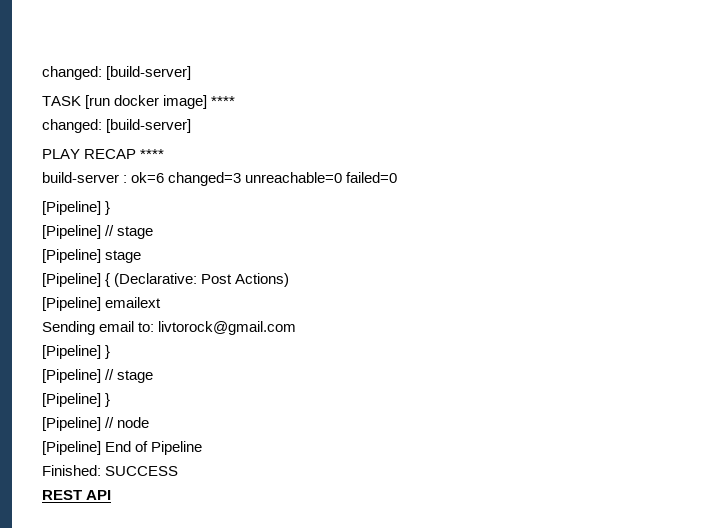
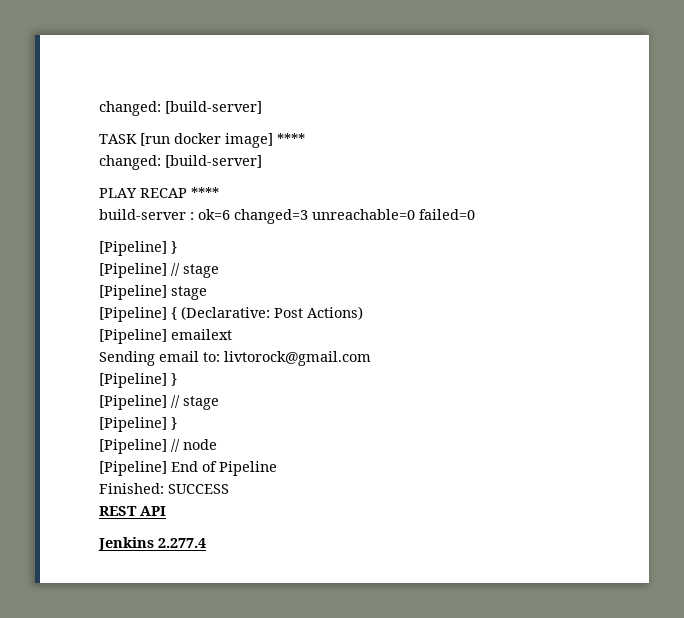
+ Jenkins 2.277.4

